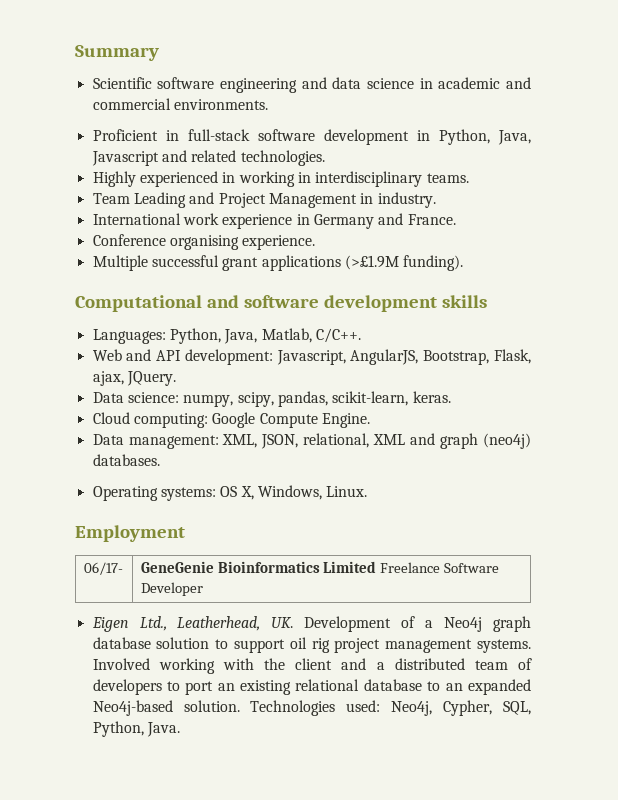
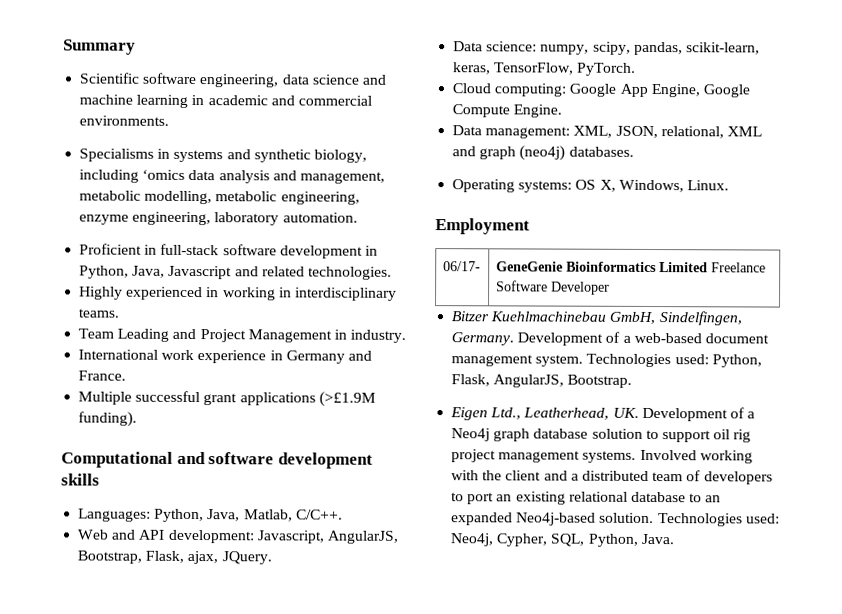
- Scientific software engineering and data science in academic and commercial environments.
+ Scientific software engineering, data science and machine learning in academic and commercial environments.
+ Specialisms in systems and synthetic biology, including ‘omics data analysis and management, metabolic modelling, metabolic engineering, enzyme engineering, laboratory automation.
- Conference organising experience.
- Data science: numpy, scipy, pandas, scikit-learn, keras.
+ Data science: numpy, scipy, pandas, scikit-learn, keras, TensorFlow, PyTorch.
- Cloud computing: Google Compute Engine.
+ Cloud computing: Google App Engine, Google Compute Engine.
+ Bitzer Kuehlmachinebau GmbH, Sindelfingen, Germany. Development of a web-based document management system. Technologies used: Python, Flask, AngularJS, Bootstrap.

